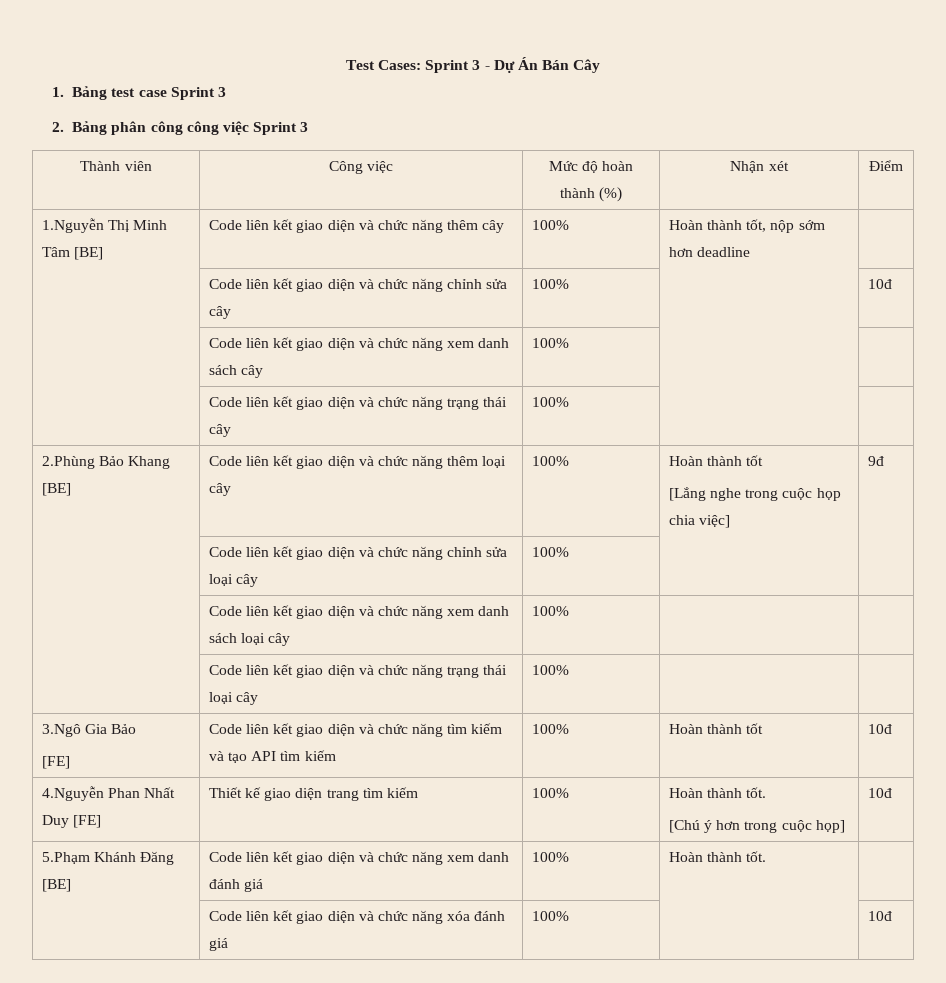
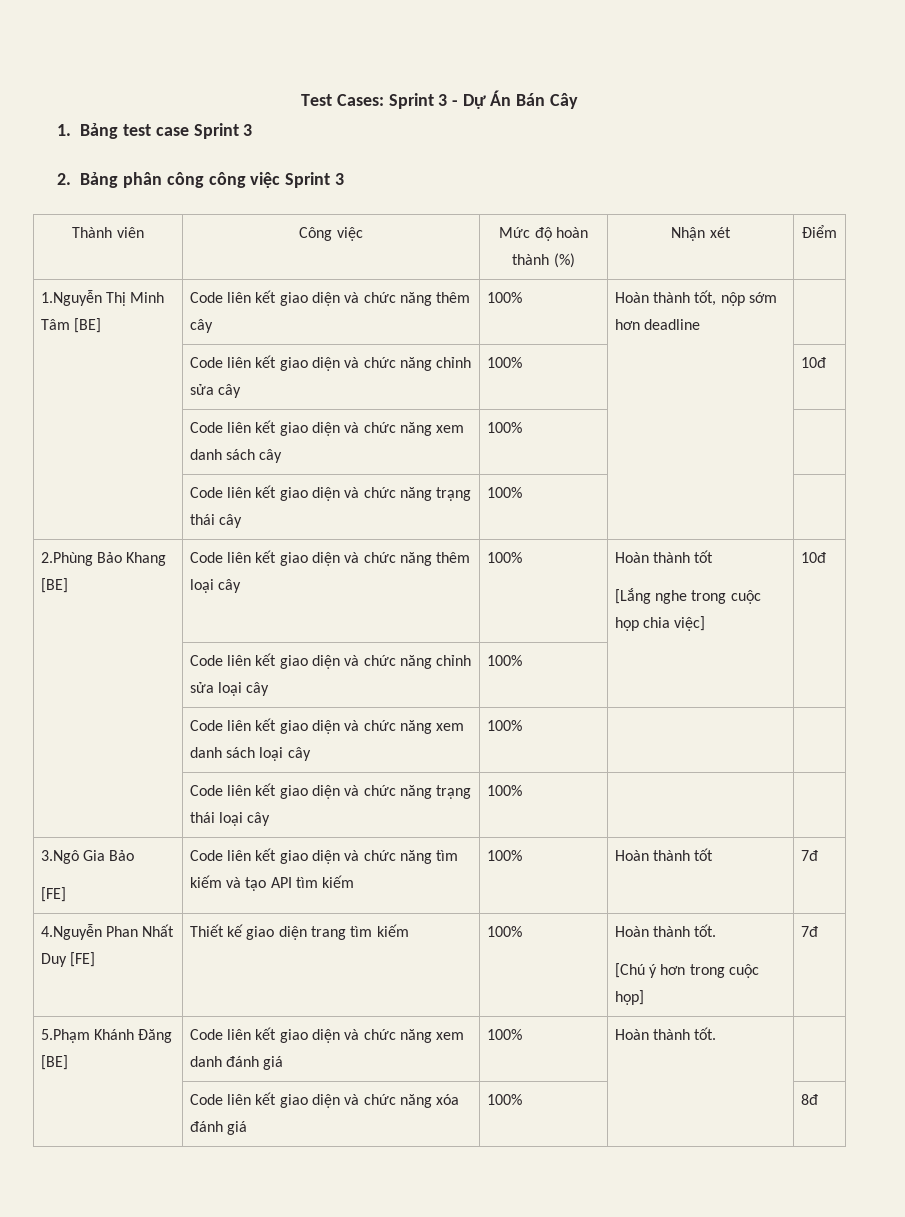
  2.Phùng Bảo Khang [BE] | Code liên kết giao diện và chức năng thêm loại cây | 100% | Hoàn thành tốt
- [Lắng nghe trong cuộc họp chia việc] | 9đ
+ [Lắng nghe trong cuộc họp chia việc] | 10đ
  3.Ngô Gia Bảo
- [FE] | Code liên kết giao diện và chức năng tìm kiếm và tạo API tìm kiếm | 100% | Hoàn thành tốt | 10đ
+ [FE] | Code liên kết giao diện và chức năng tìm kiếm và tạo API tìm kiếm | 100% | Hoàn thành tốt | 7đ
  4.Nguyễn Phan Nhất Duy [FE] | Thiết kế giao diện trang tìm kiếm | 100% | Hoàn thành tốt.
- [Chú ý hơn trong cuộc họp] | 10đ
+ [Chú ý hơn trong cuộc họp] | 7đ
- | Code liên kết giao diện và chức năng xóa đánh giá | 100% | | 10đ
+ | Code liên kết giao diện và chức năng xóa đánh giá | 100% | | 8đ

